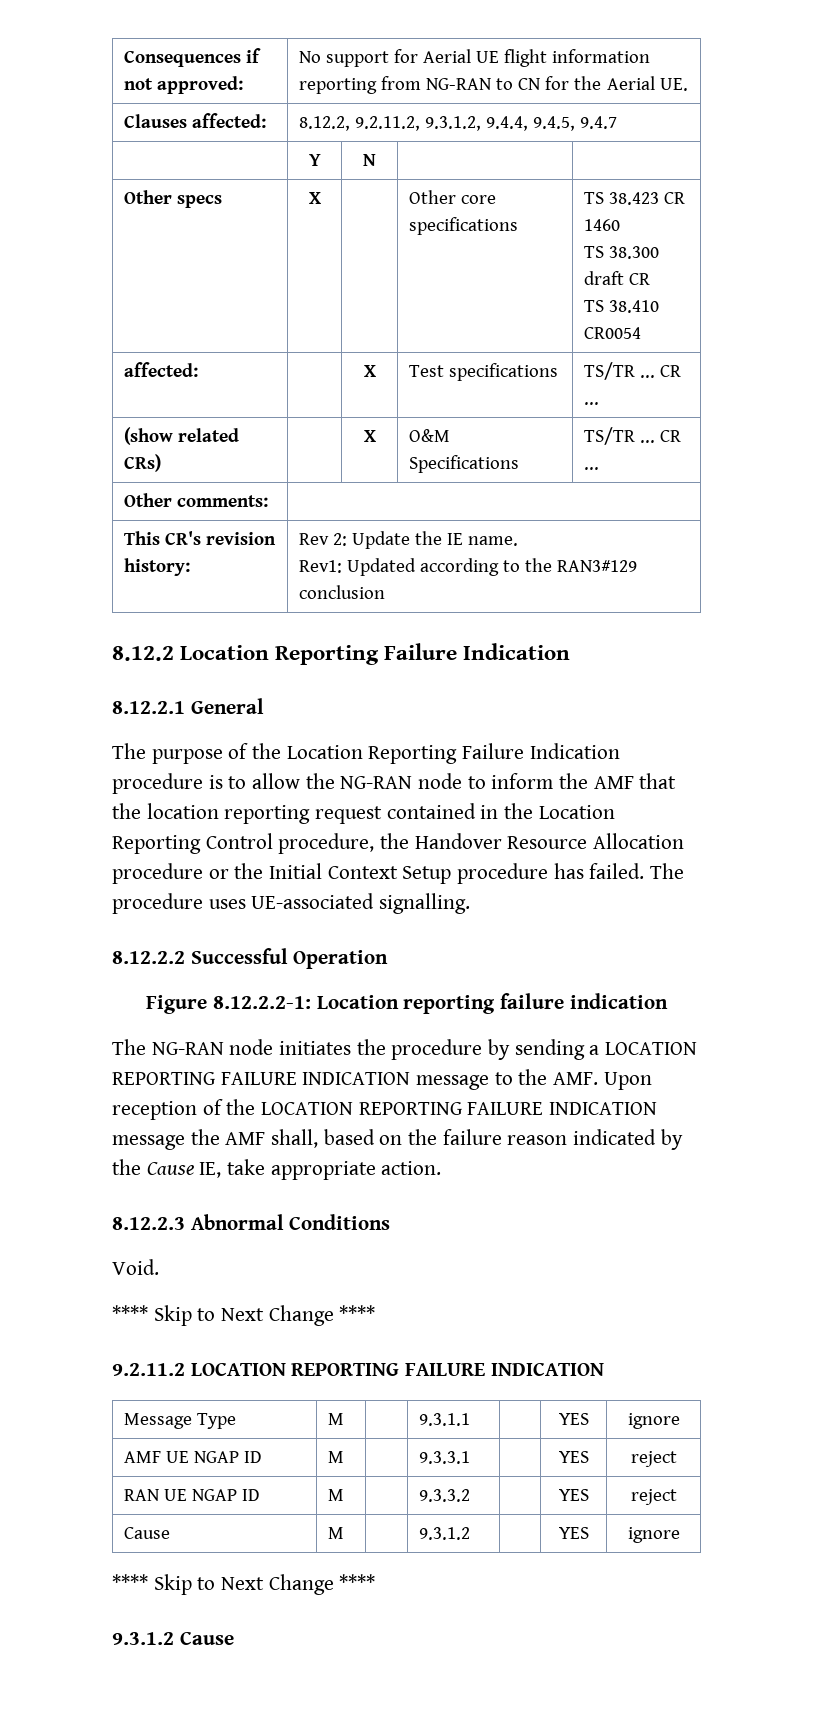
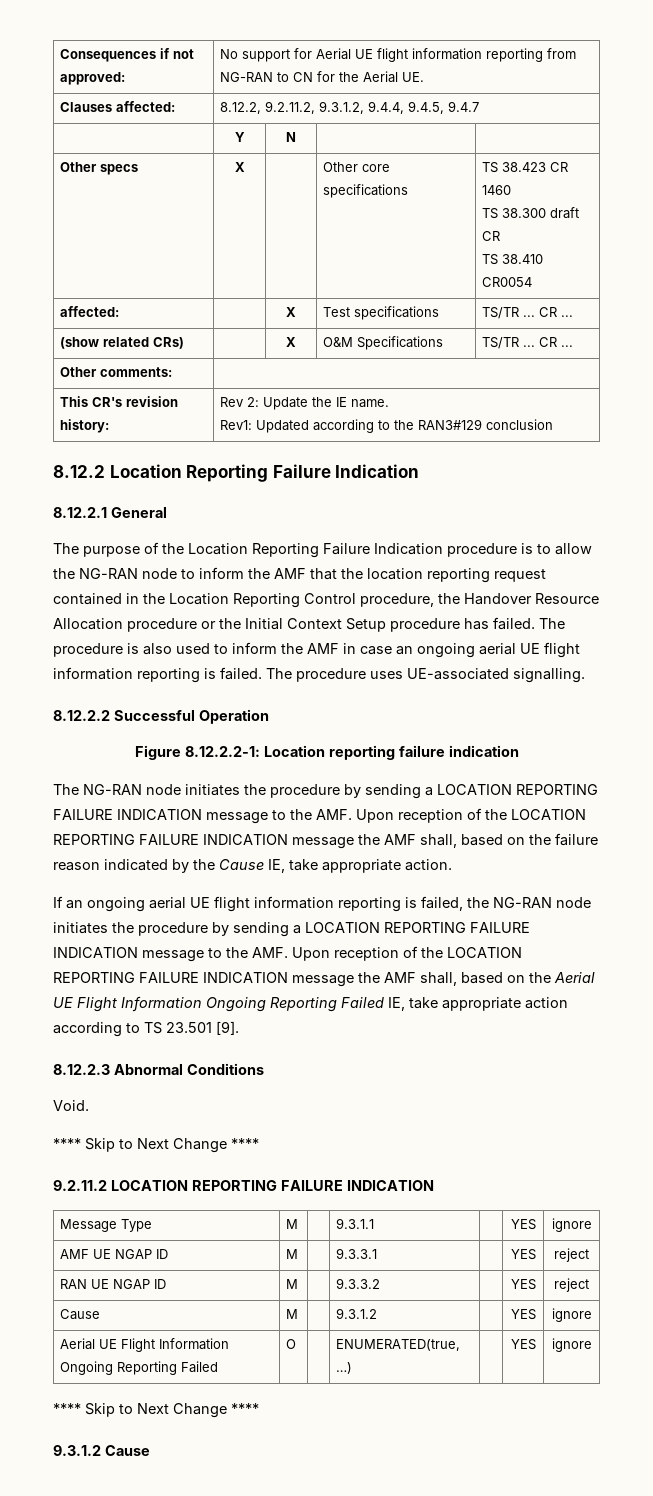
- The procedure uses UE-associated signalling.
+ The procedure is also used to inform the AMF in case an ongoing aerial UE flight information reporting is failed. The procedure uses UE-associated signalling.
+ If an ongoing aerial UE flight information reporting is failed, the NG-RAN node initiates the procedure by sending a LOCATION REPORTING FAILURE INDICATION message to the AMF. Upon reception of the LOCATION REPORTING FAILURE INDICATION message the AMF shall, based on the Aerial UE Flight Information Ongoing Reporting Failed IE, take appropriate action according to TS 23.501 [9].
+ Aerial UE Flight Information Ongoing Reporting Failed | O | | ENUMERATED(true, …) | | YES | ignore

